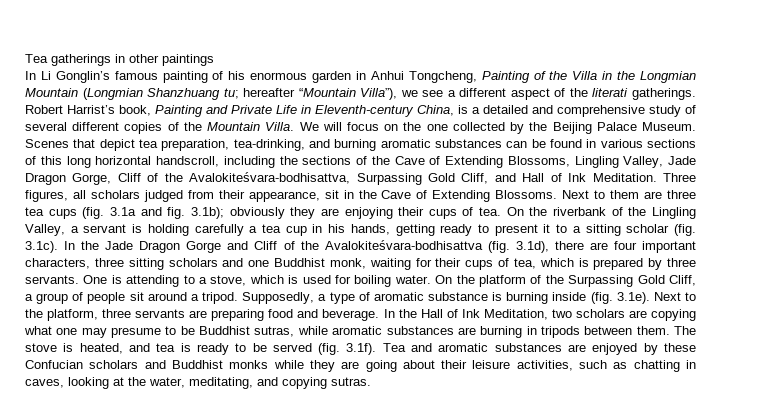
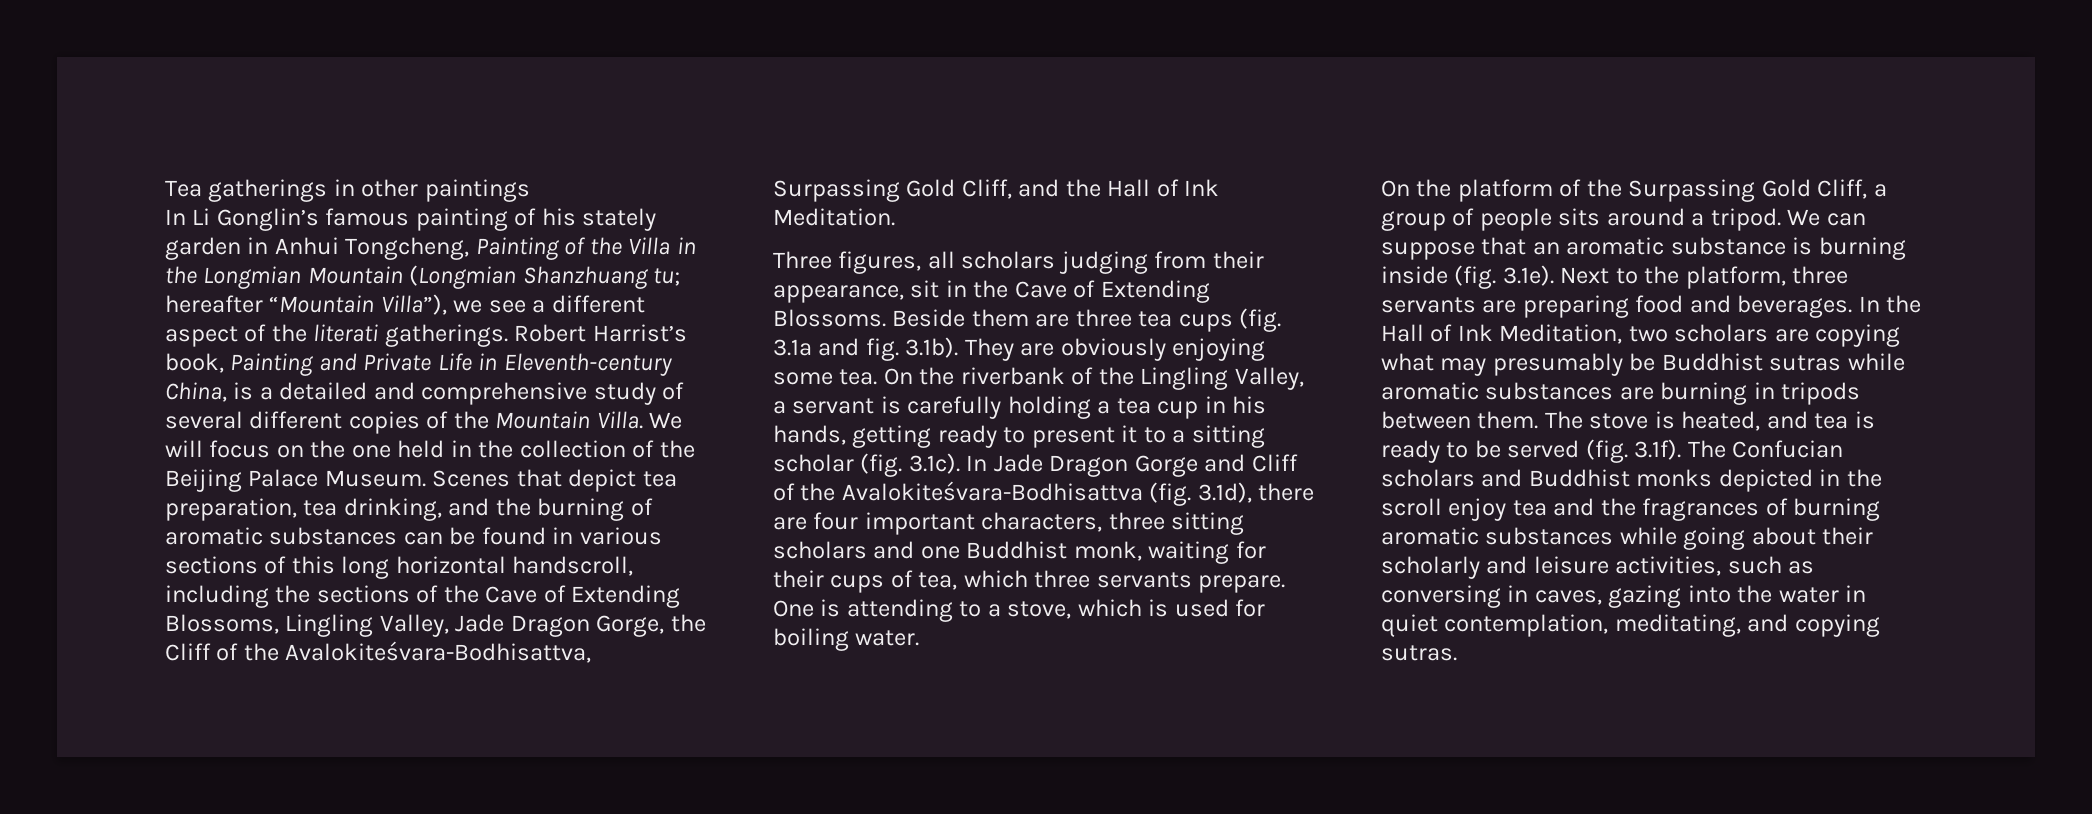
- In Li Gonglin’s famous painting of his enormous garden in Anhui Tongcheng, Painting of the Villa in the Longmian Mountain (Longmian Shanzhuang tu; hereafter “Mountain Villa”), we see a different aspect of the literati gatherings.
+ In Li Gonglin’s famous painting of his stately garden in Anhui Tongcheng, Painting of the Villa in the Longmian Mountain (Longmian Shanzhuang tu; hereafter “Mountain Villa”), we see a different aspect of the literati gatherings.
- We will focus on the one collected by the Beijing Palace Museum.
+ We will focus on the one held in the collection of the Beijing Palace Museum.
- Scenes that depict tea preparation, tea-drinking, and burning aromatic substances can be found in various sections of this long horizontal handscroll, including the sections of the Cave of Extending Blossoms, Lingling Valley, Jade Dragon Gorge, Cliff of the Avalokiteśvara-bodhisattva, Surpassing Gold Cliff, and Hall of Ink Meditation. Three figures, all scholars judged from their appearance, sit in the Cave of Extending Blossoms.
+ Scenes that depict tea preparation, tea drinking, and the burning of aromatic substances can be found in various sections of this long horizontal handscroll, including the sections of the Cave of Extending Blossoms, Lingling Valley, Jade Dragon Gorge, the Cliff of the Avalokiteśvara-Bodhisattva, Surpassing Gold Cliff, and the Hall of Ink Meditation.
+ Three figures, all scholars judging from their appearance, sit in the Cave of Extending Blossoms.
- Next to them are three tea cups (fig. 3.1a and fig. 3.1b); obviously they are enjoying their cups of tea.
+ Beside them are three tea cups (fig. 3.1a and fig. 3.1b). They are obviously enjoying some tea.
- On the riverbank of the Lingling Valley, a servant is holding carefully a tea cup in his hands, getting ready to present it to a sitting scholar (fig. 3.1c). In the Jade Dragon Gorge and Cliff of the Avalokiteśvara-bodhisattva (fig. 3.1d), there are four important characters, three sitting scholars and one Buddhist monk, waiting for their cups of tea, which is prepared by three servants.
+ On the riverbank of the Lingling Valley, a servant is carefully holding a tea cup in his hands, getting ready to present it to a sitting scholar (fig. 3.1c). In Jade Dragon Gorge and Cliff of the Avalokiteśvara-Bodhisattva (fig. 3.1d), there are four important characters, three sitting scholars and one Buddhist monk, waiting for their cups of tea, which three servants prepare.
- One is attending to a stove, which is used for boiling water. On the platform of the Surpassing Gold Cliff, a group of people sit around a tripod.
+ One is attending to a stove, which is used for boiling water.
+ On the platform of the Surpassing Gold Cliff, a group of people sits around a tripod.
- Supposedly, a type of aromatic substance is burning inside (fig. 3.1e). Next to the platform, three servants are preparing food and beverage.
+ We can suppose that an aromatic substance is burning inside (fig. 3.1e). Next to the platform, three servants are preparing food and beverages.
- In the Hall of Ink Meditation, two scholars are copying what one may presume to be Buddhist sutras, while aromatic substances are burning in tripods between them.
+ In the Hall of Ink Meditation, two scholars are copying what may presumably be Buddhist sutras while aromatic substances are burning in tripods between them.
- The stove is heated, and tea is ready to be served (fig. 3.1f). Tea and aromatic substances are enjoyed by these Confucian scholars and Buddhist monks while they are going about their leisure activities, such as chatting in caves, looking at the water, meditating, and copying sutras.
+ The stove is heated, and tea is ready to be served (fig. 3.1f). The Confucian scholars and Buddhist monks depicted in the scroll enjoy tea and the fragrances of burning aromatic substances while going about their scholarly and leisure activities, such as conversing in caves, gazing into the water in quiet contemplation, meditating, and copying sutras.

